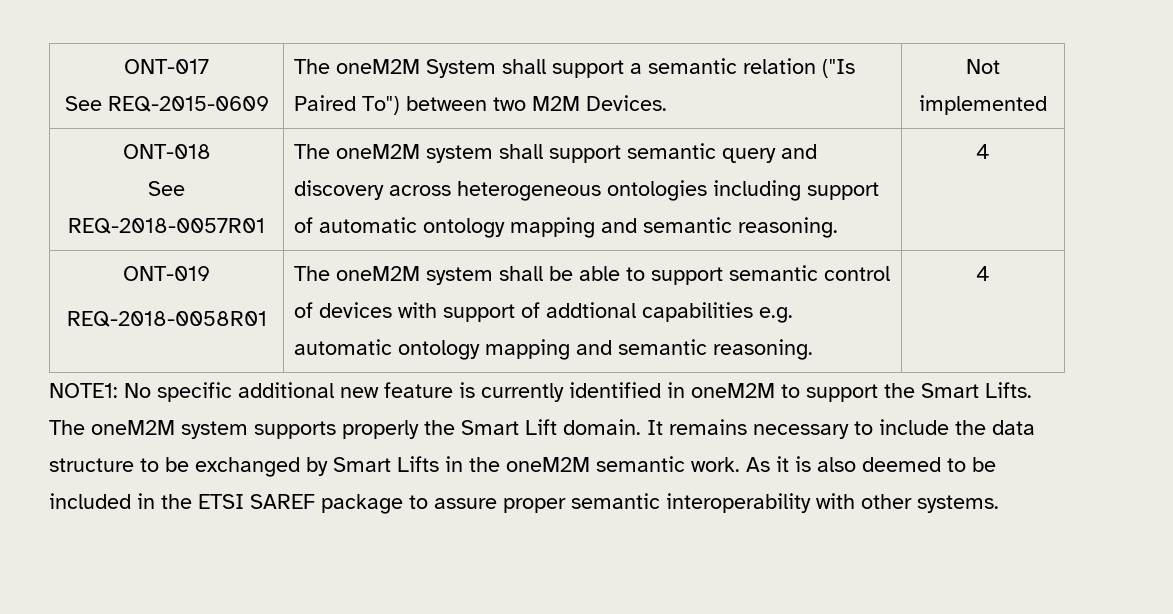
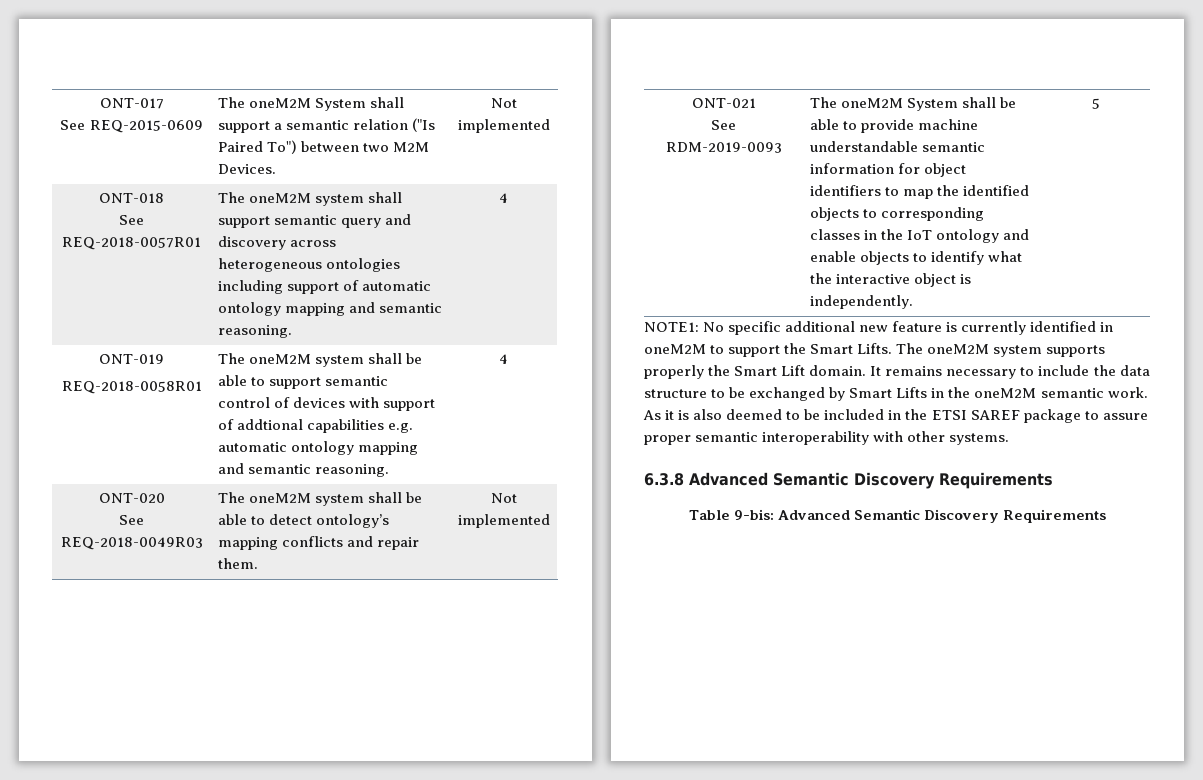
+ ONT-020
+ See REQ-2018-0049R03 | The oneM2M system shall be able to detect ontology’s mapping conflicts and repair them. | Not implemented
+ ONT-021
+ See RDM-2019-0093 | The oneM2M System shall be able to provide machine understandable semantic information for object identifiers to map the identified objects to corresponding classes in the IoT ontology and enable objects to identify what the interactive object is independently. | 5
+ 6.3.8 Advanced Semantic Discovery Requirements
+ Table 9-bis: Advanced Semantic Discovery Requirements

